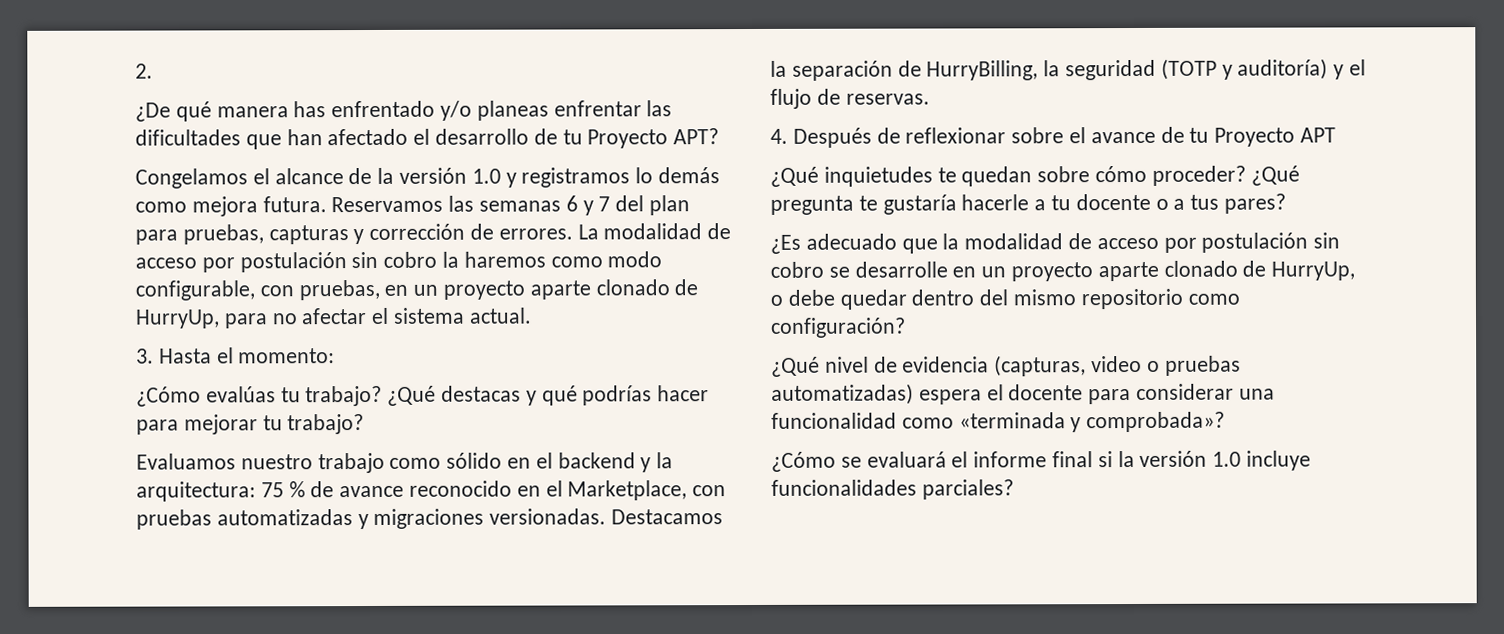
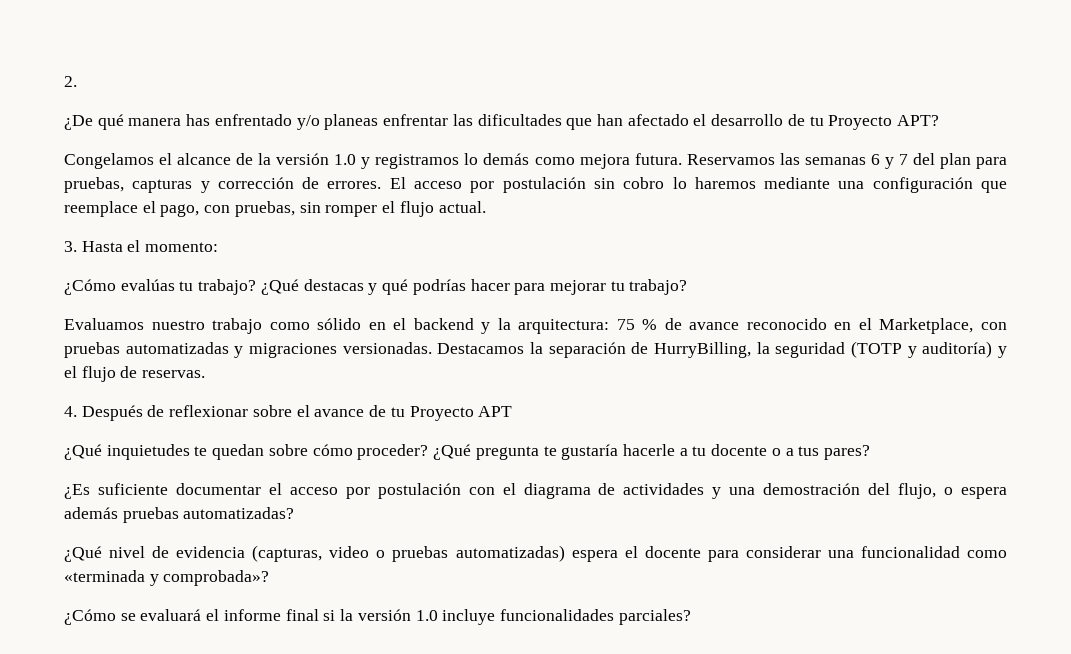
- La modalidad de acceso por postulación sin cobro la haremos como modo configurable, con pruebas, en un proyecto aparte clonado de HurryUp, para no afectar el sistema actual.
+ El acceso por postulación sin cobro lo haremos mediante una configuración que reemplace el pago, con pruebas, sin romper el flujo actual.
- ¿Es adecuado que la modalidad de acceso por postulación sin cobro se desarrolle en un proyecto aparte clonado de HurryUp, o debe quedar dentro del mismo repositorio como configuración?
+ ¿Es suficiente documentar el acceso por postulación con el diagrama de actividades y una demostración del flujo, o espera además pruebas automatizadas?

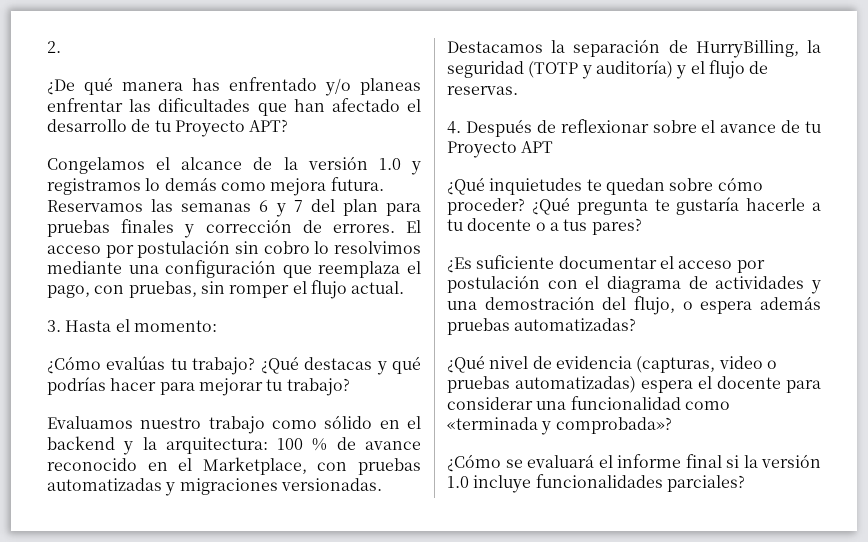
- Reservamos las semanas 6 y 7 del plan para pruebas, capturas y corrección de errores.
+ Reservamos las semanas 6 y 7 del plan para pruebas finales y corrección de errores.
- El acceso por postulación sin cobro lo haremos mediante una configuración que reemplace el pago, con pruebas, sin romper el flujo actual.
+ El acceso por postulación sin cobro lo resolvimos mediante una configuración que reemplaza el pago, con pruebas, sin romper el flujo actual.
- Evaluamos nuestro trabajo como sólido en el backend y la arquitectura: 75 % de avance reconocido en el Marketplace, con pruebas automatizadas y migraciones versionadas.
+ Evaluamos nuestro trabajo como sólido en el backend y la arquitectura: 100 % de avance reconocido en el Marketplace, con pruebas automatizadas y migraciones versionadas.

